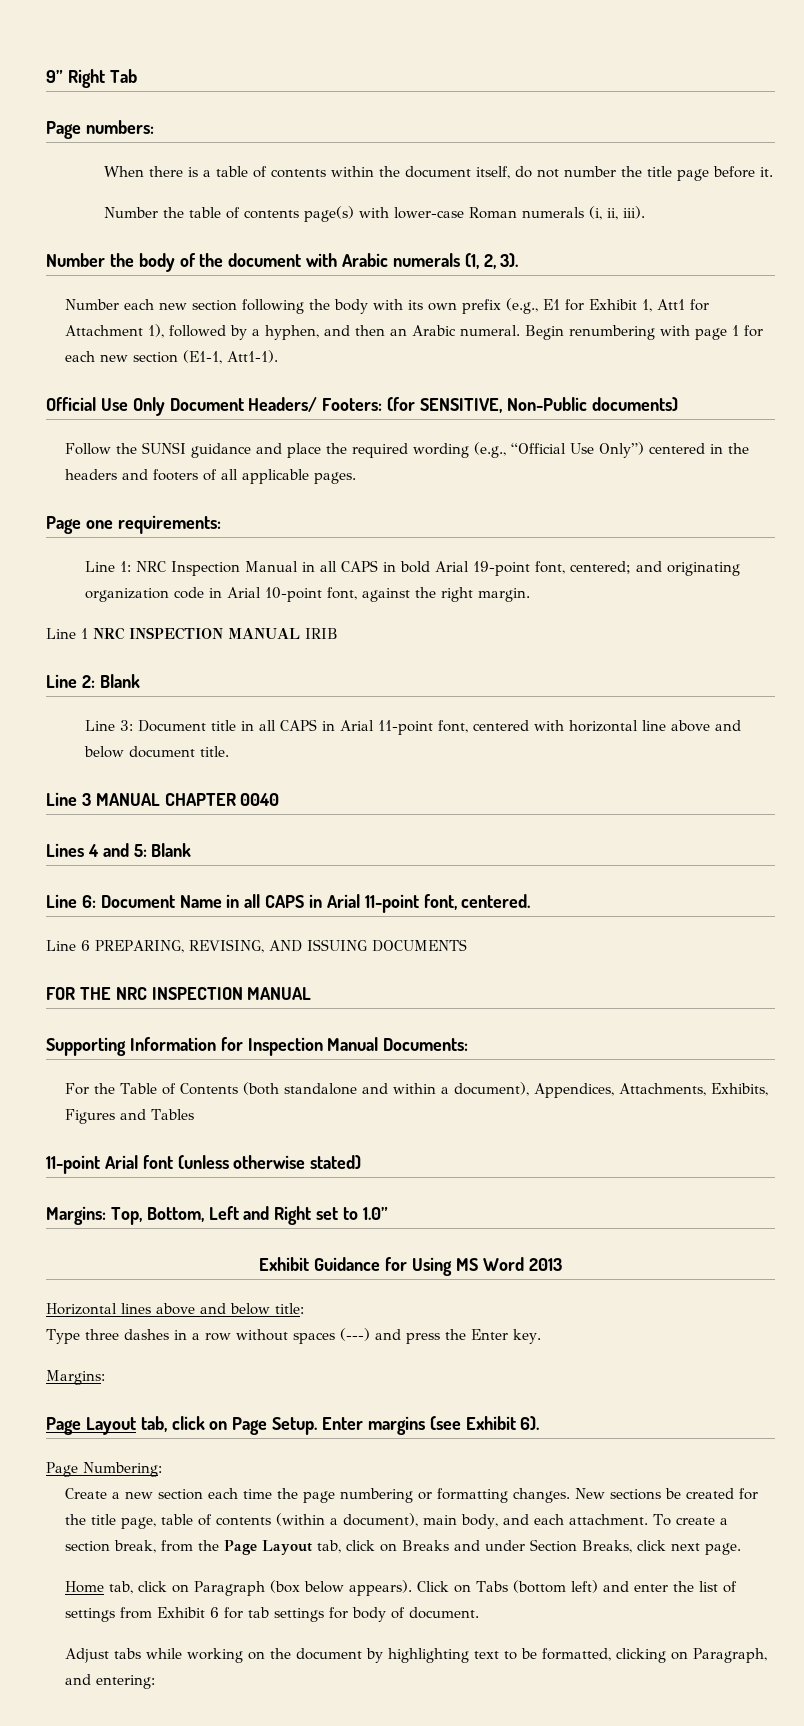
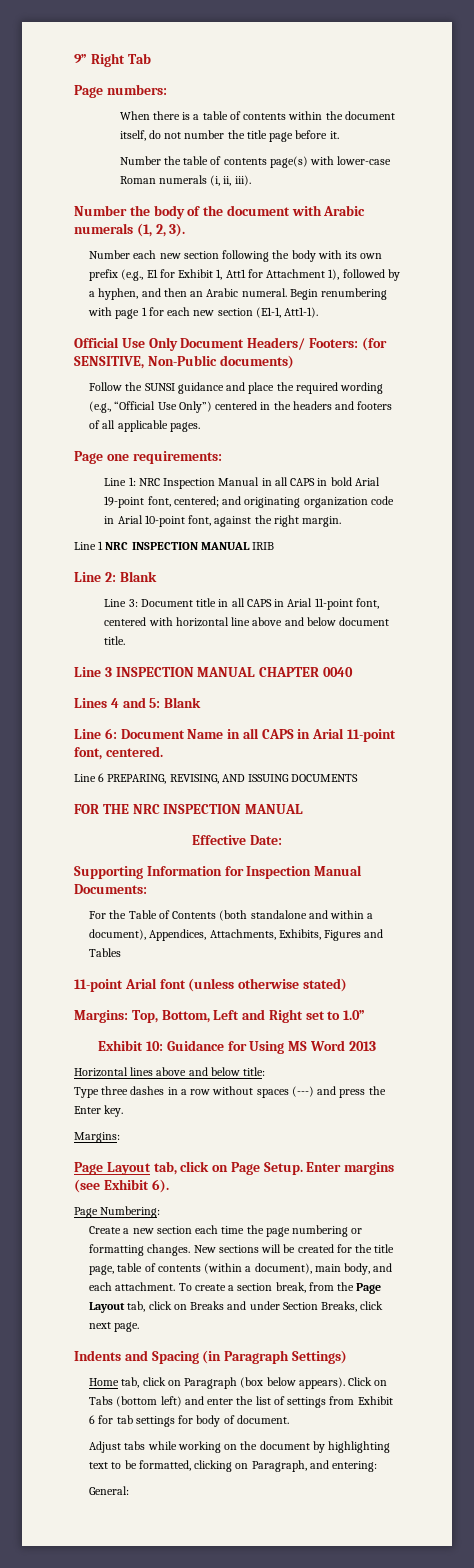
- Line 3 MANUAL CHAPTER 0040
+ Line 3 INSPECTION MANUAL CHAPTER 0040
+ Effective Date:
- Exhibit Guidance for Using MS Word 2013
+ Exhibit 10: Guidance for Using MS Word 2013
- New sections be created for the title page, table of contents (within a document), main body, and each attachment.
+ New sections will be created for the title page, table of contents (within a document), main body, and each attachment.
+ Indents and Spacing (in Paragraph Settings)
+ General:

